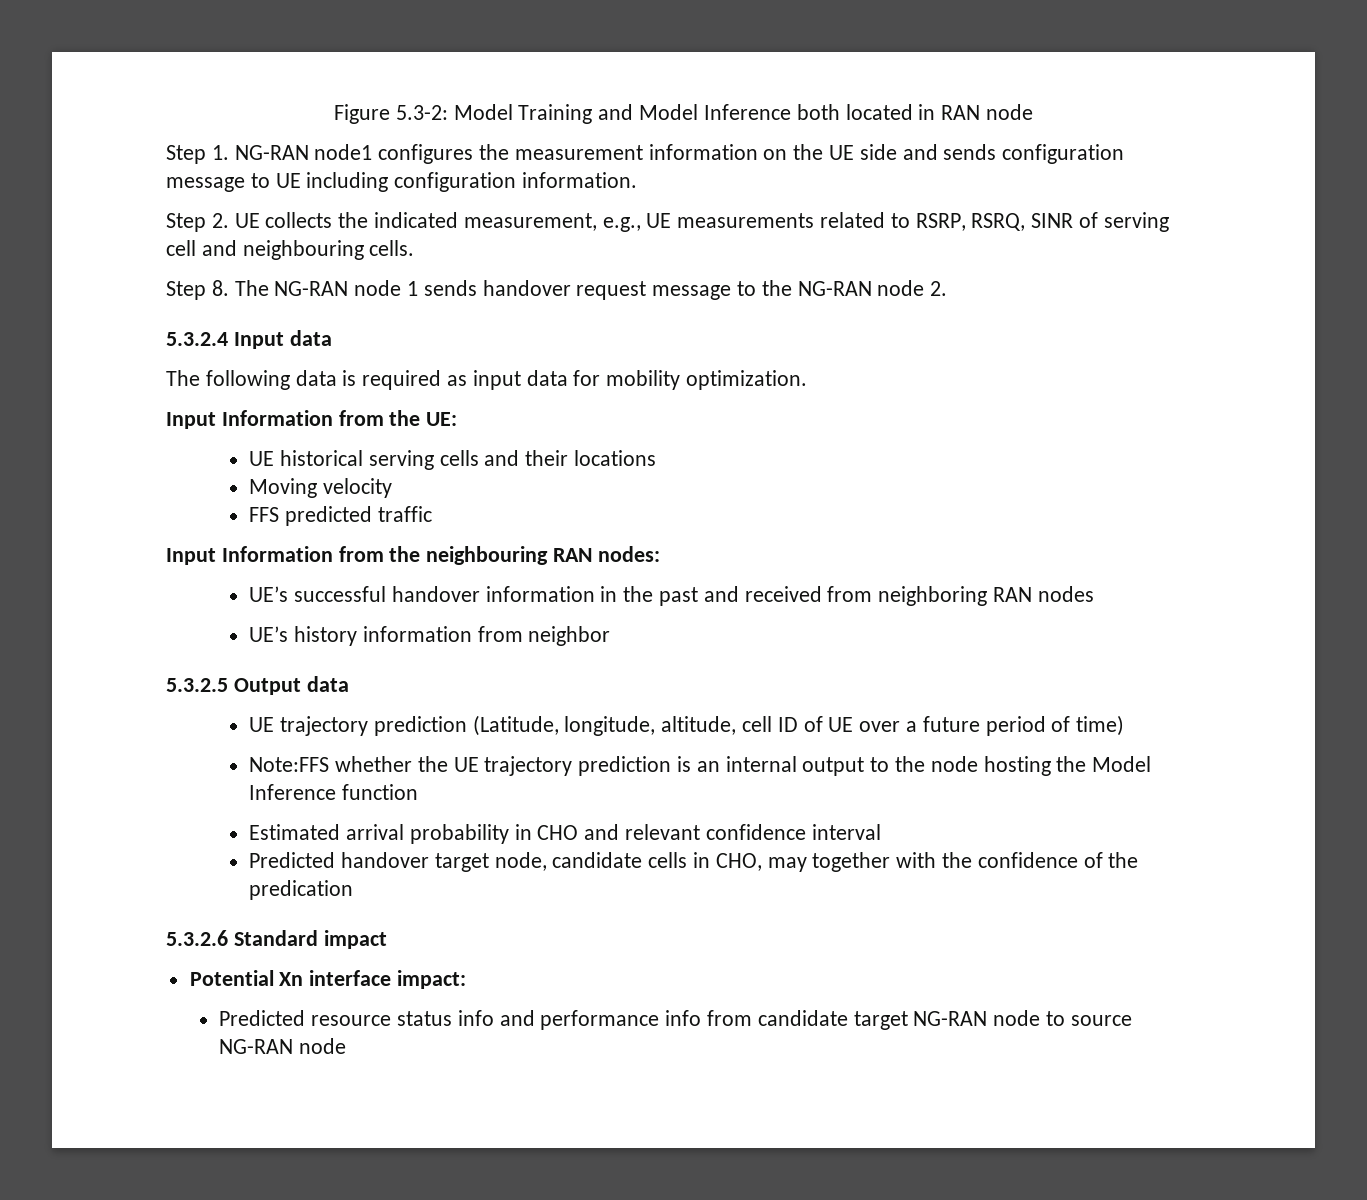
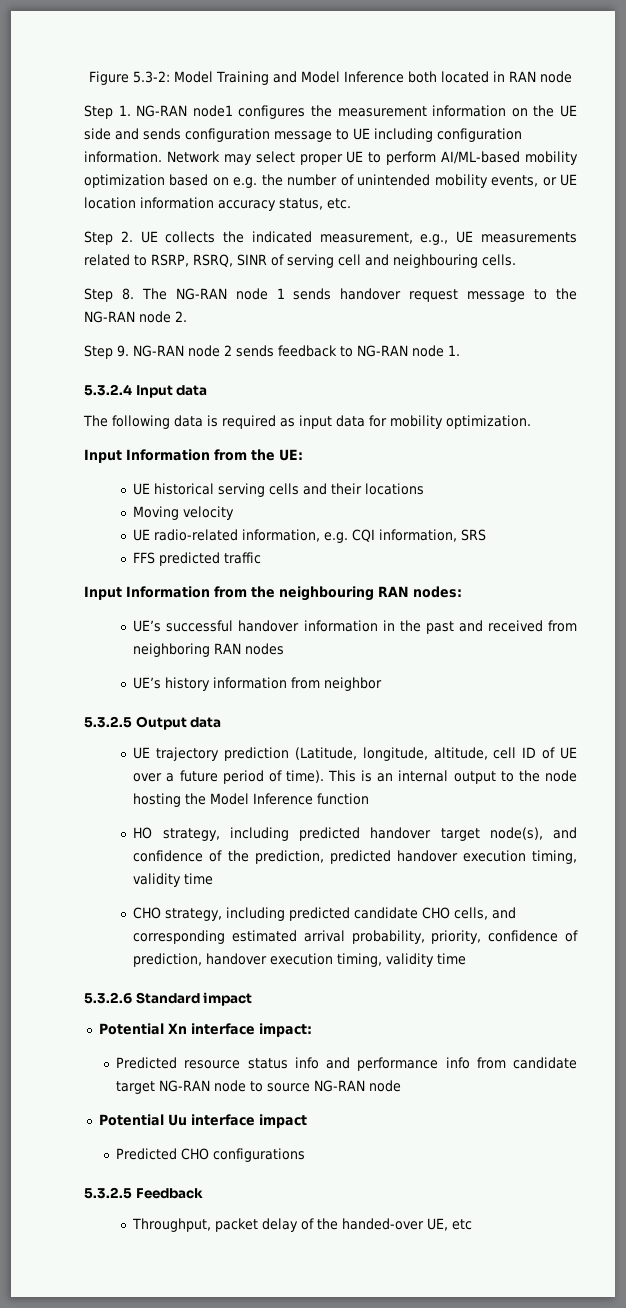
+ Network may select proper UE to perform AI/ML-based mobility optimization based on e.g. the number of unintended mobility events, or UE location information accuracy status, etc.
+ Step 9. NG-RAN node 2 sends feedback to NG-RAN node 1.
+ UE radio-related information, e.g. CQI information, SRS
- UE trajectory prediction (Latitude, longitude, altitude, cell ID of UE over a future period of time)
- Note:FFS whether the UE trajectory prediction is an internal output to the node hosting the Model Inference function
+ UE trajectory prediction (Latitude, longitude, altitude, cell ID of UE over a future period of time). This is an internal output to the node hosting the Model Inference function
- Estimated arrival probability in CHO and relevant confidence interval
- Predicted handover target node, candidate cells in CHO, may together with the confidence of the predication
+ HO strategy, including predicted handover target node(s), and confidence of the prediction, predicted handover execution timing, validity time
+ CHO strategy, including predicted candidate CHO cells, and corresponding estimated arrival probability, priority, confidence of prediction, handover execution timing, validity time
+ Potential Uu interface impact
+ Predicted CHO configurations
+ 5.3.2.5 Feedback
+ Throughput, packet delay of the handed-over UE, etc

